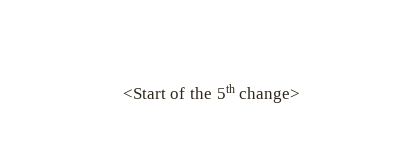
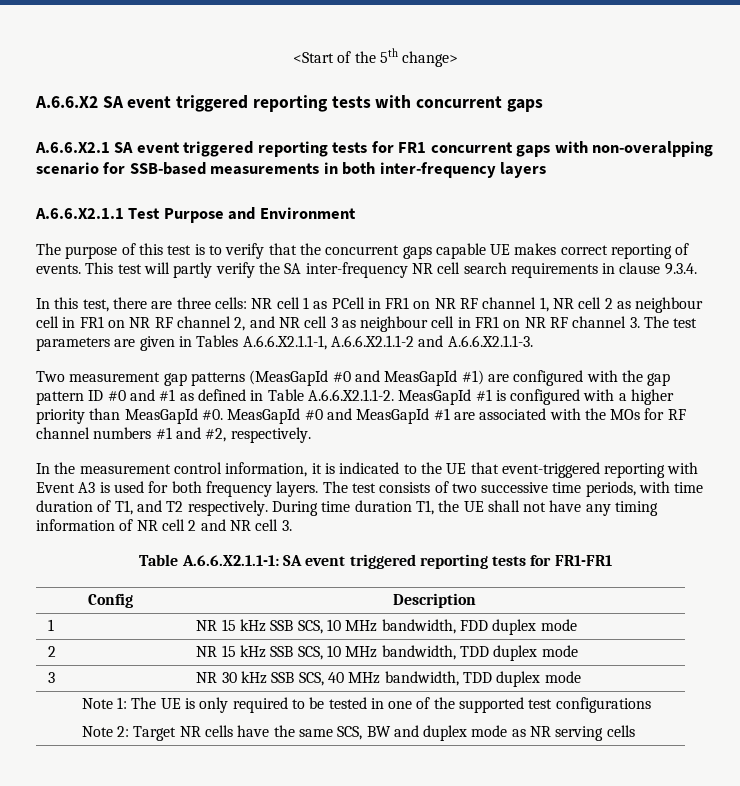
+ A.6.6.X2 SA event triggered reporting tests with concurrent gaps
+ A.6.6.X2.1 SA event triggered reporting tests for FR1 concurrent gaps with non-overalpping scenario for SSB-based measurements in both inter-frequency layers
+ A.6.6.X2.1.1 Test Purpose and Environment
+ The purpose of this test is to verify that the concurrent gaps capable UE makes correct reporting of events. This test will partly verify the SA inter-frequency NR cell search requirements in clause 9.3.4.
+ In this test, there are three cells: NR cell 1 as PCell in FR1 on NR RF channel 1, NR cell 2 as neighbour cell in FR1 on NR RF channel 2, and NR cell 3 as neighbour cell in FR1 on NR RF channel 3. The test parameters are given in Tables A.6.6.X2.1.1-1, A.6.6.X2.1.1-2 and A.6.6.X2.1.1-3.
+ Two measurement gap patterns (MeasGapId #0 and MeasGapId #1) are configured with the gap pattern ID #0 and #1 as defined in Table A.6.6.X2.1.1-2. MeasGapId #1 is configured with a higher priority than MeasGapId #0. MeasGapId #0 and MeasGapId #1 are associated with the MOs for RF channel numbers #1 and #2, respectively.
+ In the measurement control information, it is indicated to the UE that event-triggered reporting with Event A3 is used for both frequency layers. The test consists of two successive time periods, with time duration of T1, and T2 respectively. During time duration T1, the UE shall not have any timing information of NR cell 2 and NR cell 3.
+ Table A.6.6.X2.1.1-1: SA event triggered reporting tests for FR1-FR1
+ Config | Description
+ 1 | NR 15 kHz SSB SCS, 10 MHz bandwidth, FDD duplex mode
+ 2 | NR 15 kHz SSB SCS, 10 MHz bandwidth, TDD duplex mode
+ 3 | NR 30 kHz SSB SCS, 40 MHz bandwidth, TDD duplex mode
+ Note 1: The UE is only required to be tested in one of the supported test configurations
+ Note 2: Target NR cells have the same SCS, BW and duplex mode as NR serving cells

